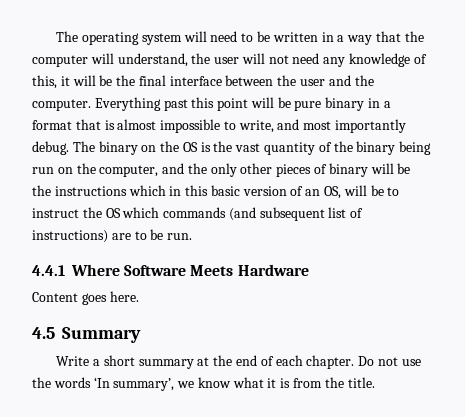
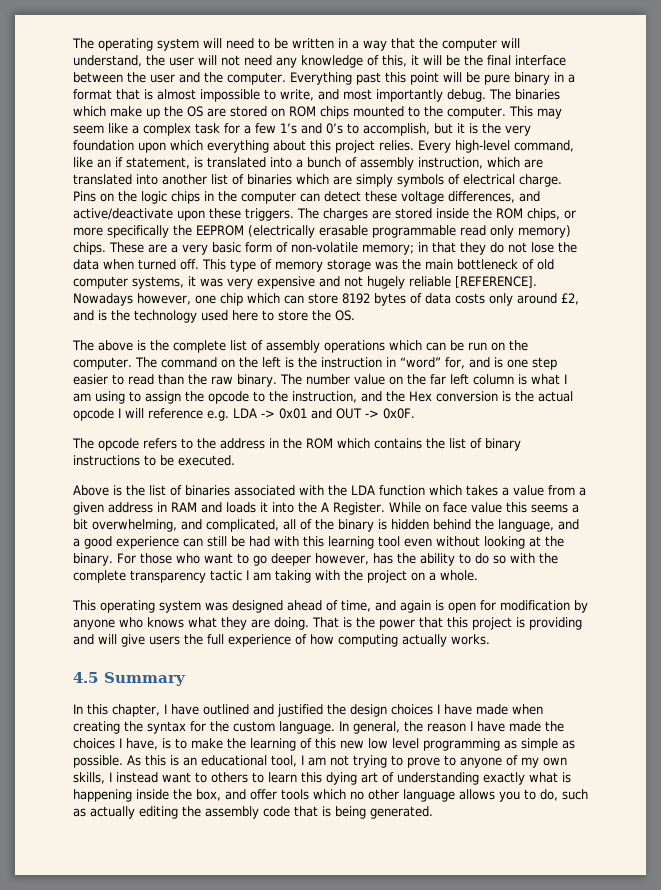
- The binary on the OS is the vast quantity of the binary being run on the computer, and the only other pieces of binary will be the instructions which in this basic version of an OS, will be to instruct the OS which commands (and subsequent list of instructions) are to be run.
- 4.4.1 Where Software Meets Hardware
- Content goes here.
+ The binaries which make up the OS are stored on ROM chips mounted to the computer. This may seem like a complex task for a few 1’s and 0’s to accomplish, but it is the very foundation upon which everything about this project relies. Every high-level command, like an if statement, is translated into a bunch of assembly instruction, which are translated into another list of binaries which are simply symbols of electrical charge. Pins on the logic chips in the computer can detect these voltage differences, and active/deactivate upon these triggers. The charges are stored inside the ROM chips, or more specifically the EEPROM (electrically erasable programmable read only memory) chips. These are a very basic form of non-volatile memory; in that they do not lose the data when turned off. This type of memory storage was the main bottleneck of old computer systems, it was very expensive and not hugely reliable [REFERENCE]. Nowadays however, one chip which can store 8192 bytes of data costs only around £2, and is the technology used here to store the OS.
+ The above is the complete list of assembly operations which can be run on the computer. The command on the left is the instruction in “word” for, and is one step easier to read than the raw binary. The number value on the far left column is what I am using to assign the opcode to the instruction, and the Hex conversion is the actual opcode I will reference e.g. LDA -> 0x01 and OUT -> 0x0F.
+ The opcode refers to the address in the ROM which contains the list of binary instructions to be executed.
+ Above is the list of binaries associated with the LDA function which takes a value from a given address in RAM and loads it into the A Register. While on face value this seems a bit overwhelming, and complicated, all of the binary is hidden behind the language, and a good experience can still be had with this learning tool even without looking at the binary. For those who want to go deeper however, has the ability to do so with the complete transparency tactic I am taking with the project on a whole.
+ This operating system was designed ahead of time, and again is open for modification by anyone who knows what they are doing. That is the power that this project is providing and will give users the full experience of how computing actually works.
  4.5 Summary
- Write a short summary at the end of each chapter. Do not use the words ‘In summary’, we know what it is from the title.
+ In this chapter, I have outlined and justified the design choices I have made when creating the syntax for the custom language. In general, the reason I have made the choices I have, is to make the learning of this new low level programming as simple as possible. As this is an educational tool, I am not trying to prove to anyone of my own skills, I instead want to others to learn this dying art of understanding exactly what is happening inside the box, and offer tools which no other language allows you to do, such as actually editing the assembly code that is being generated.

